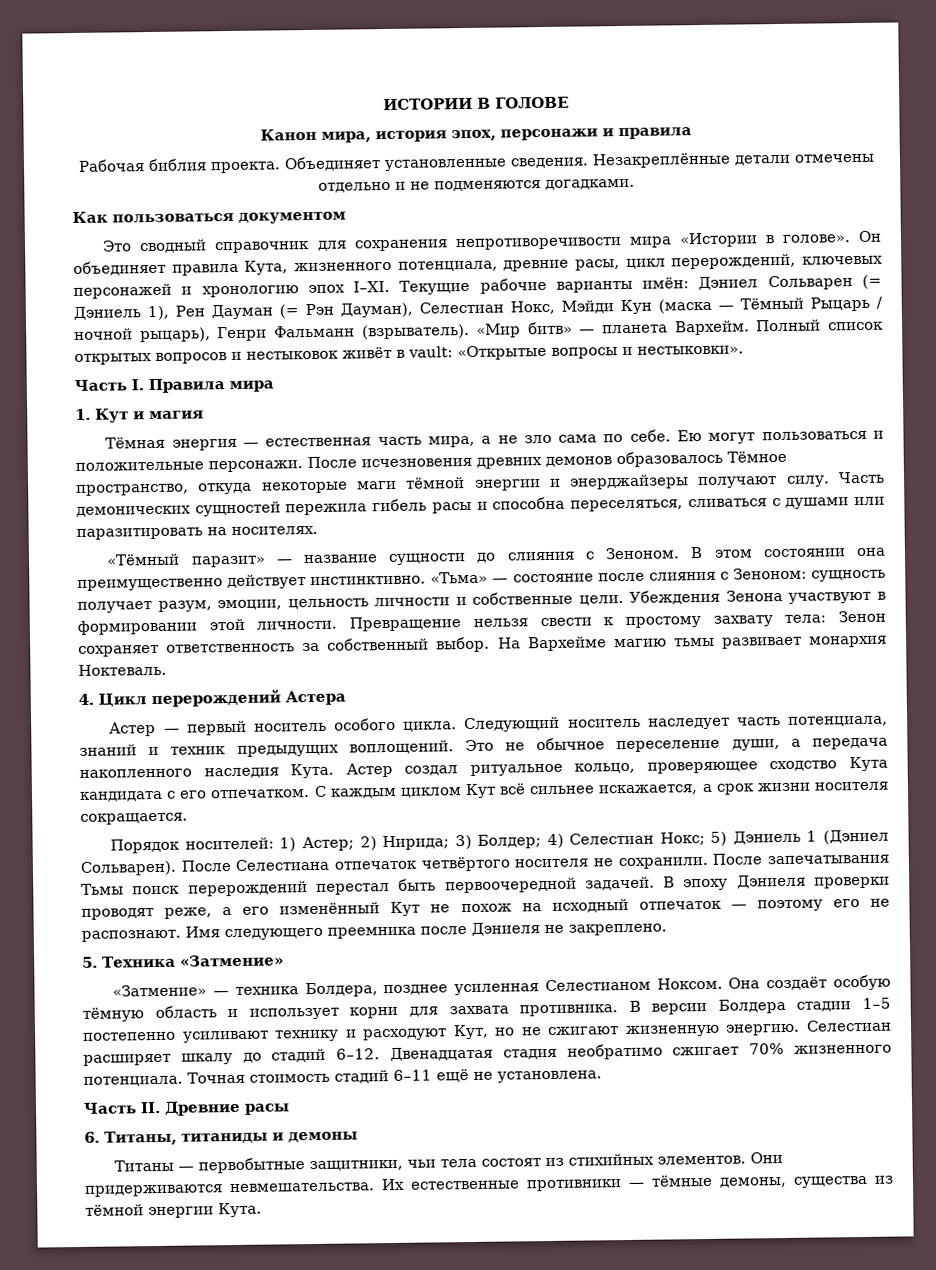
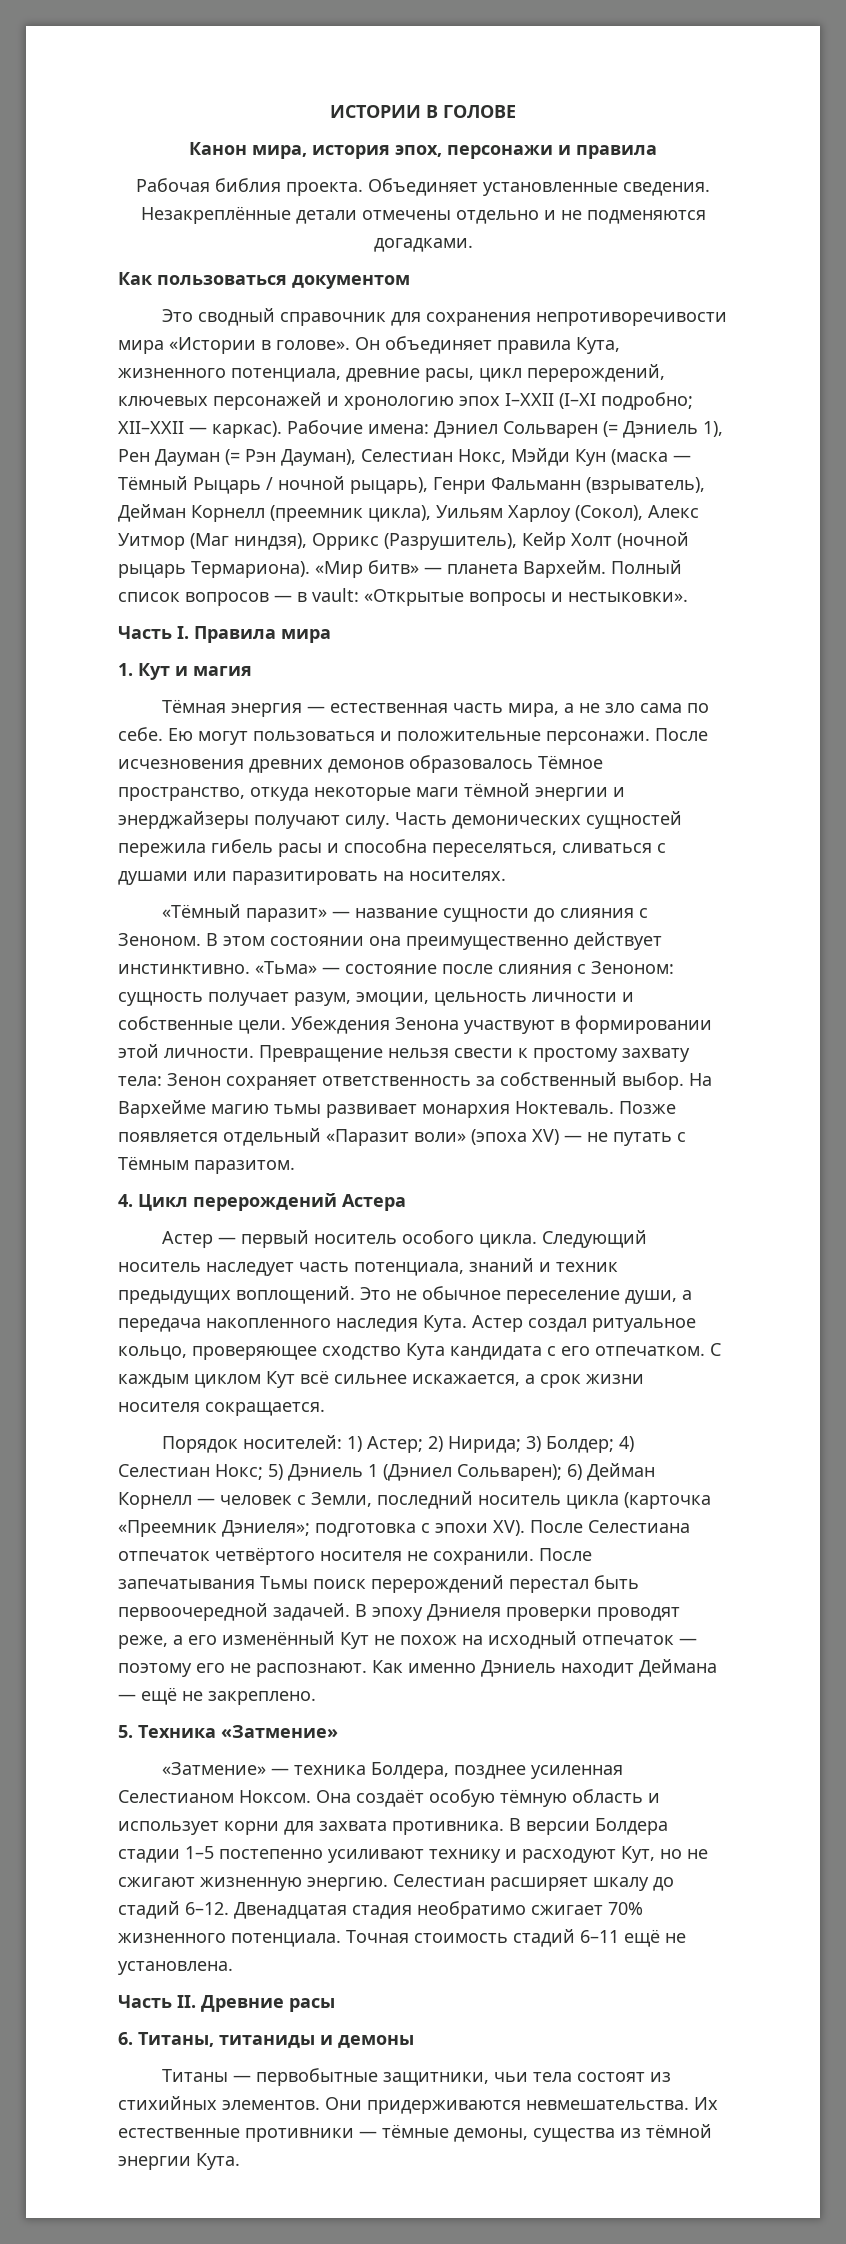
- Он объединяет правила Кута, жизненного потенциала, древние расы, цикл перерождений, ключевых персонажей и хронологию эпох I–XI. Текущие рабочие варианты имён: Дэниел Сольварен (= Дэниель 1), Рен Дауман (= Рэн Дауман), Селестиан Нокс, Мэйди Кун (маска — Тёмный Рыцарь / ночной рыцарь), Генри Фальманн (взрыватель).
+ Он объединяет правила Кута, жизненного потенциала, древние расы, цикл перерождений, ключевых персонажей и хронологию эпох I–XXII (I–XI подробно; XII–XXII — каркас). Рабочие имена: Дэниел Сольварен (= Дэниель 1), Рен Дауман (= Рэн Дауман), Селестиан Нокс, Мэйди Кун (маска — Тёмный Рыцарь / ночной рыцарь), Генри Фальманн (взрыватель), Дейман Корнелл (преемник цикла), Уильям Харлоу (Сокол), Алекс Уитмор (Маг ниндзя), Оррикс (Разрушитель), Кейр Холт (ночной рыцарь Термариона).
- Полный список открытых вопросов и нестыковок живёт в vault: «Открытые вопросы и нестыковки».
+ Полный список вопросов — в vault: «Открытые вопросы и нестыковки».
+ Позже появляется отдельный «Паразит воли» (эпоха XV) — не путать с Тёмным паразитом.
- Порядок носителей: 1) Астер; 2) Нирида; 3) Болдер; 4) Селестиан Нокс; 5) Дэниель 1 (Дэниел Сольварен). После Селестиана отпечаток четвёртого носителя не сохранили.
+ Порядок носителей: 1) Астер; 2) Нирида; 3) Болдер; 4) Селестиан Нокс; 5) Дэниель 1 (Дэниел Сольварен); 6) Дейман Корнелл — человек с Земли, последний носитель цикла (карточка «Преемник Дэниеля»; подготовка с эпохи XV). После Селестиана отпечаток четвёртого носителя не сохранили.
- Имя следующего преемника после Дэниеля не закреплено.
+ Как именно Дэниель находит Деймана — ещё не закреплено.

